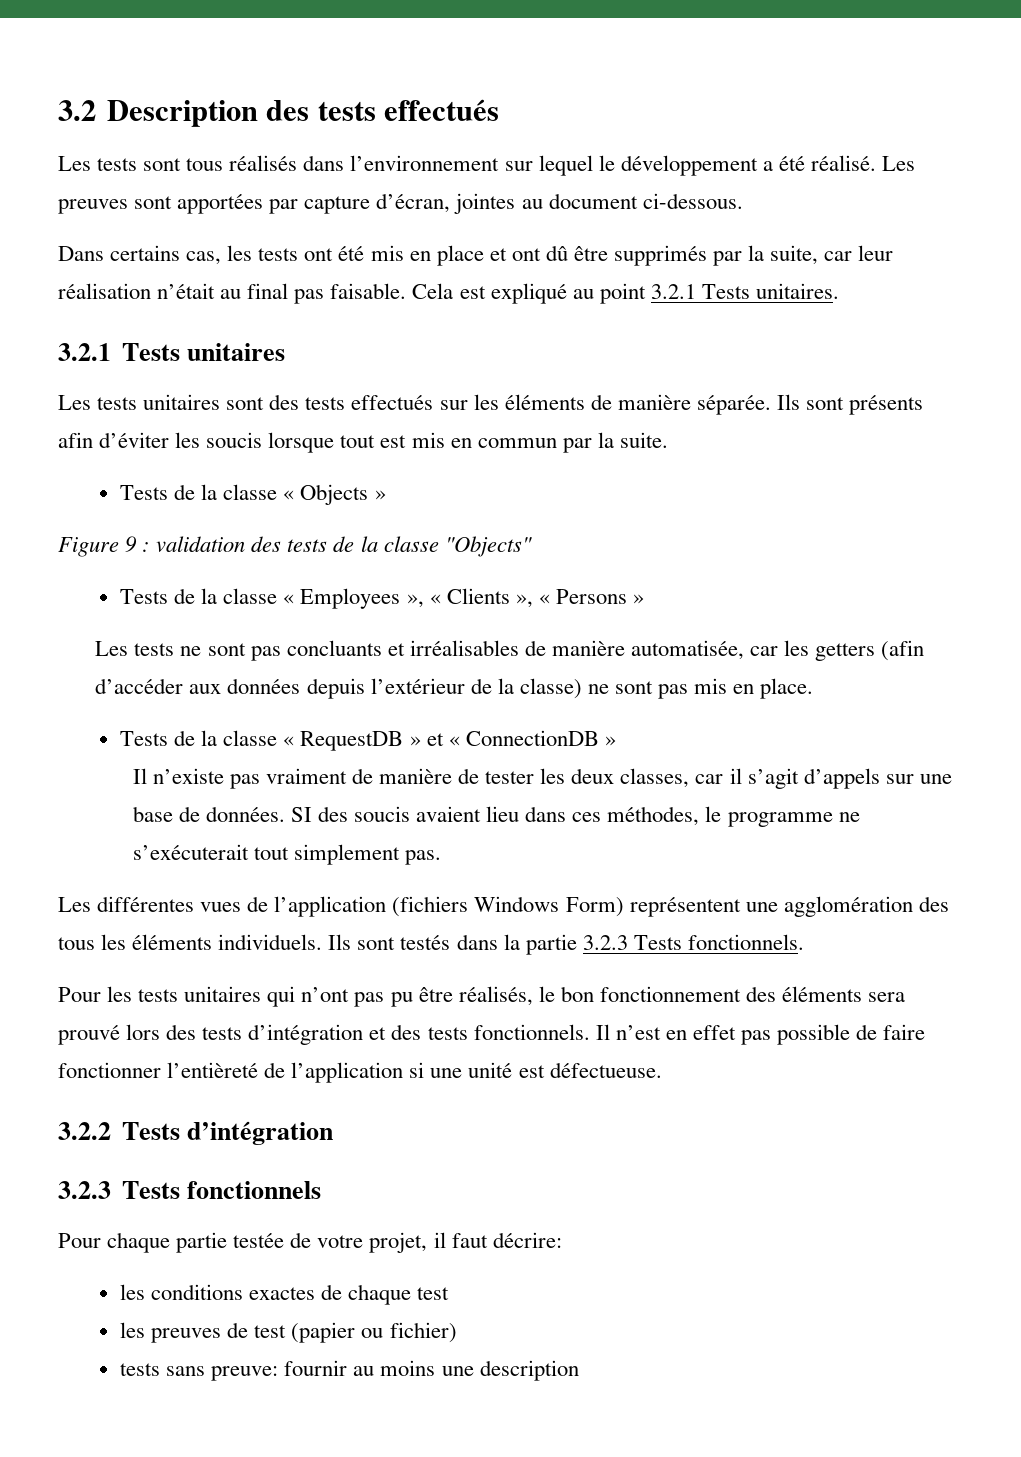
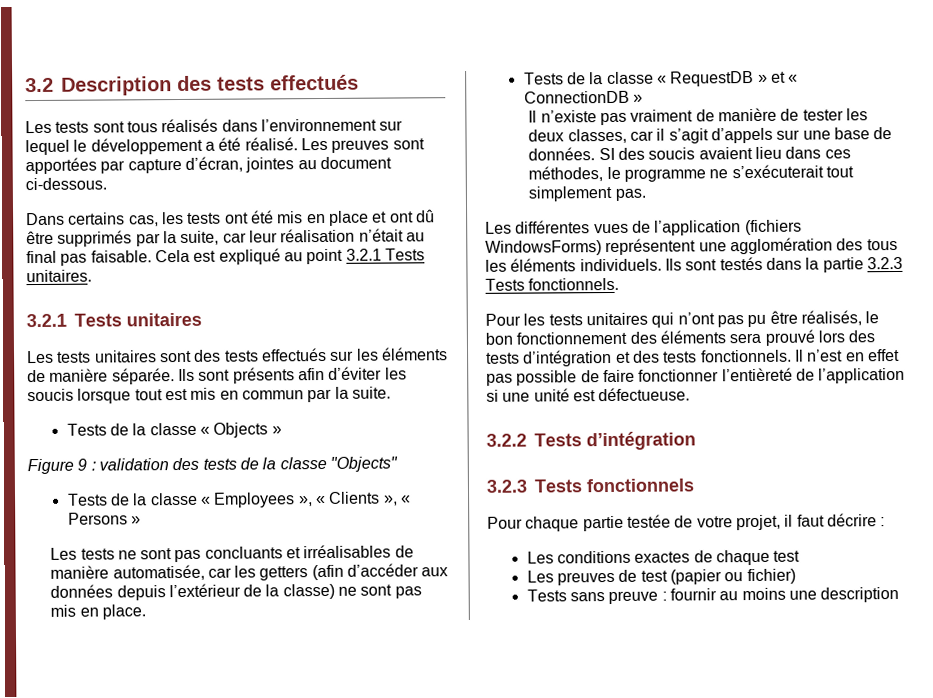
- Les différentes vues de l’application (fichiers Windows Form) représentent une agglomération des tous les éléments individuels.
+ Les différentes vues de l’application (fichiers WindowsForms) représentent une agglomération des tous les éléments individuels.
- Pour chaque partie testée de votre projet, il faut décrire:
- les conditions exactes de chaque test
+ Pour chaque partie testée de votre projet, il faut décrire :
+ Les conditions exactes de chaque test
- les preuves de test (papier ou fichier)
+ Les preuves de test (papier ou fichier)
- tests sans preuve: fournir au moins une description
+ Tests sans preuve : fournir au moins une description

